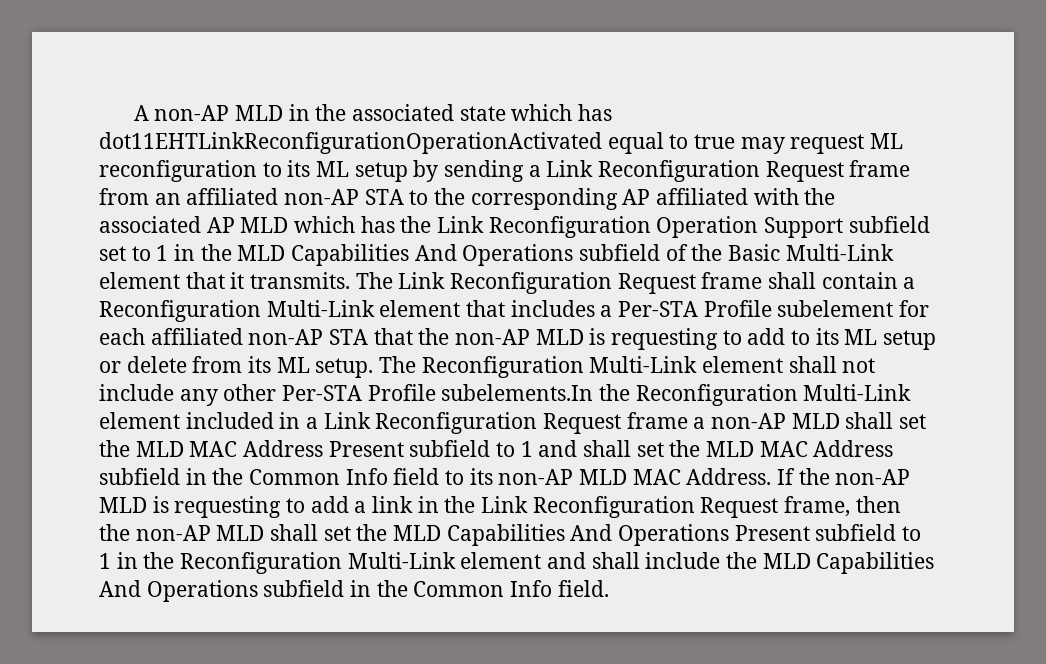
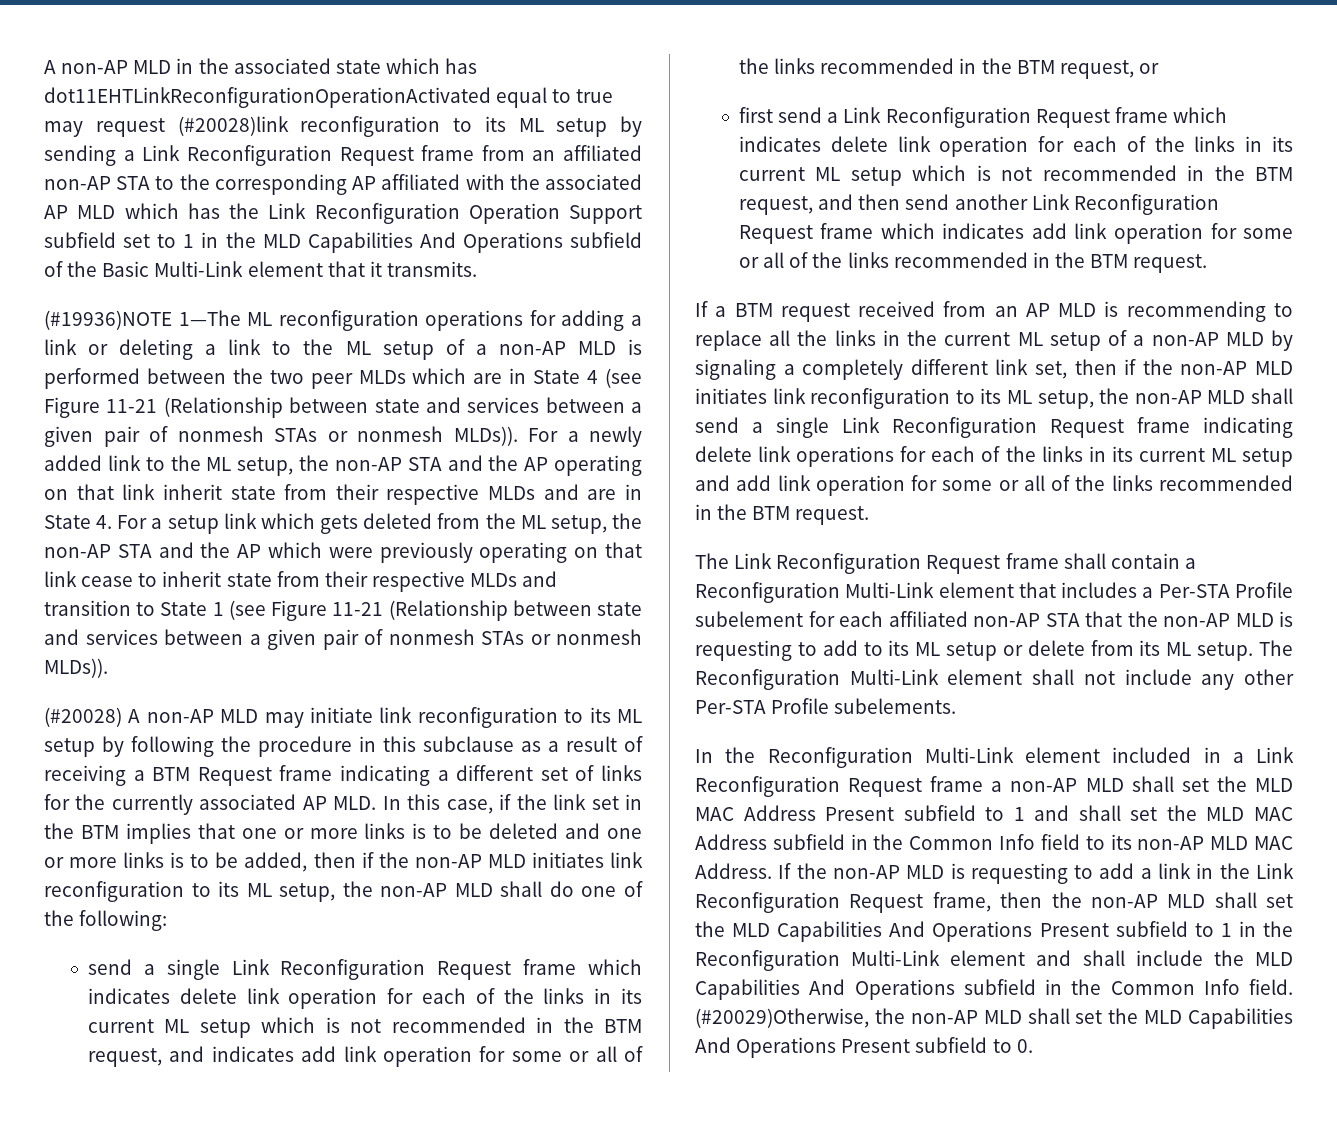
- A non-AP MLD in the associated state which has dot11EHTLinkReconfigurationOperationActivated equal to true may request ML reconfiguration to its ML setup by sending a Link Reconfiguration Request frame from an affiliated non-AP STA to the corresponding AP affiliated with the associated AP MLD which has the Link Reconfiguration Operation Support subfield set to 1 in the MLD Capabilities And Operations subfield of the Basic Multi-Link element that it transmits. The Link Reconfiguration Request frame shall contain a Reconfiguration Multi-Link element that includes a Per-STA Profile subelement for each affiliated non-AP STA that the non-AP MLD is requesting to add to its ML setup or delete from its ML setup.
+ A non-AP MLD in the associated state which has dot11EHTLinkReconfigurationOperationActivated equal to true may request (#20028)link reconfiguration to its ML setup by sending a Link Reconfiguration Request frame from an affiliated non-AP STA to the corresponding AP affiliated with the associated AP MLD which has the Link Reconfiguration Operation Support subfield set to 1 in the MLD Capabilities And Operations subfield of the Basic Multi-Link element that it transmits.
+ (#19936)NOTE 1—The ML reconfiguration operations for adding a link or deleting a link to the ML setup of a non-AP MLD is performed between the two peer MLDs which are in State 4 (see Figure 11-21 (Relationship between state and services between a given pair of nonmesh STAs or nonmesh MLDs)). For a newly added link to the ML setup, the non-AP STA and the AP operating on that link inherit state from their respective MLDs and are in State 4. For a setup link which gets deleted from the ML setup, the non-AP STA and the AP which were previously operating on that link cease to inherit state from their respective MLDs and transition to State 1 (see Figure 11-21 (Relationship between state and services between a given pair of nonmesh STAs or nonmesh MLDs)).
+ (#20028) A non-AP MLD may initiate link reconfiguration to its ML setup by following the procedure in this subclause as a result of receiving a BTM Request frame indicating a different set of links for the currently associated AP MLD. In this case, if the link set in the BTM implies that one or more links is to be deleted and one or more links is to be added, then if the non-AP MLD initiates link reconfiguration to its ML setup, the non-AP MLD shall do one of the following:
+ send a single Link Reconfiguration Request frame which indicates delete link operation for each of the links in its current ML setup which is not recommended in the BTM request, and indicates add link operation for some or all of the links recommended in the BTM request, or
+ first send a Link Reconfiguration Request frame which indicates delete link operation for each of the links in its current ML setup which is not recommended in the BTM request, and then send another Link Reconfiguration Request frame which indicates add link operation for some or all of the links recommended in the BTM request.
+ If a BTM request received from an AP MLD is recommending to replace all the links in the current ML setup of a non-AP MLD by signaling a completely different link set, then if the non-AP MLD initiates link reconfiguration to its ML setup, the non-AP MLD shall send a single Link Reconfiguration Request frame indicating delete link operations for each of the links in its current ML setup and add link operation for some or all of the links recommended in the BTM request.
+ The Link Reconfiguration Request frame shall contain a Reconfiguration Multi-Link element that includes a Per-STA Profile subelement for each affiliated non-AP STA that the non-AP MLD is requesting to add to its ML setup or delete from its ML setup.
- The Reconfiguration Multi-Link element shall not include any other Per-STA Profile subelements.In the Reconfiguration Multi-Link element included in a Link Reconfiguration Request frame a non-AP MLD shall set the MLD MAC Address Present subfield to 1 and shall set the MLD MAC Address subfield in the Common Info field to its non-AP MLD MAC Address.
+ The Reconfiguration Multi-Link element shall not include any other Per-STA Profile subelements.
+ In the Reconfiguration Multi-Link element included in a Link Reconfiguration Request frame a non-AP MLD shall set the MLD MAC Address Present subfield to 1 and shall set the MLD MAC Address subfield in the Common Info field to its non-AP MLD MAC Address.
+ (#20029)Otherwise, the non-AP MLD shall set the MLD Capabilities And Operations Present subfield to 0.

